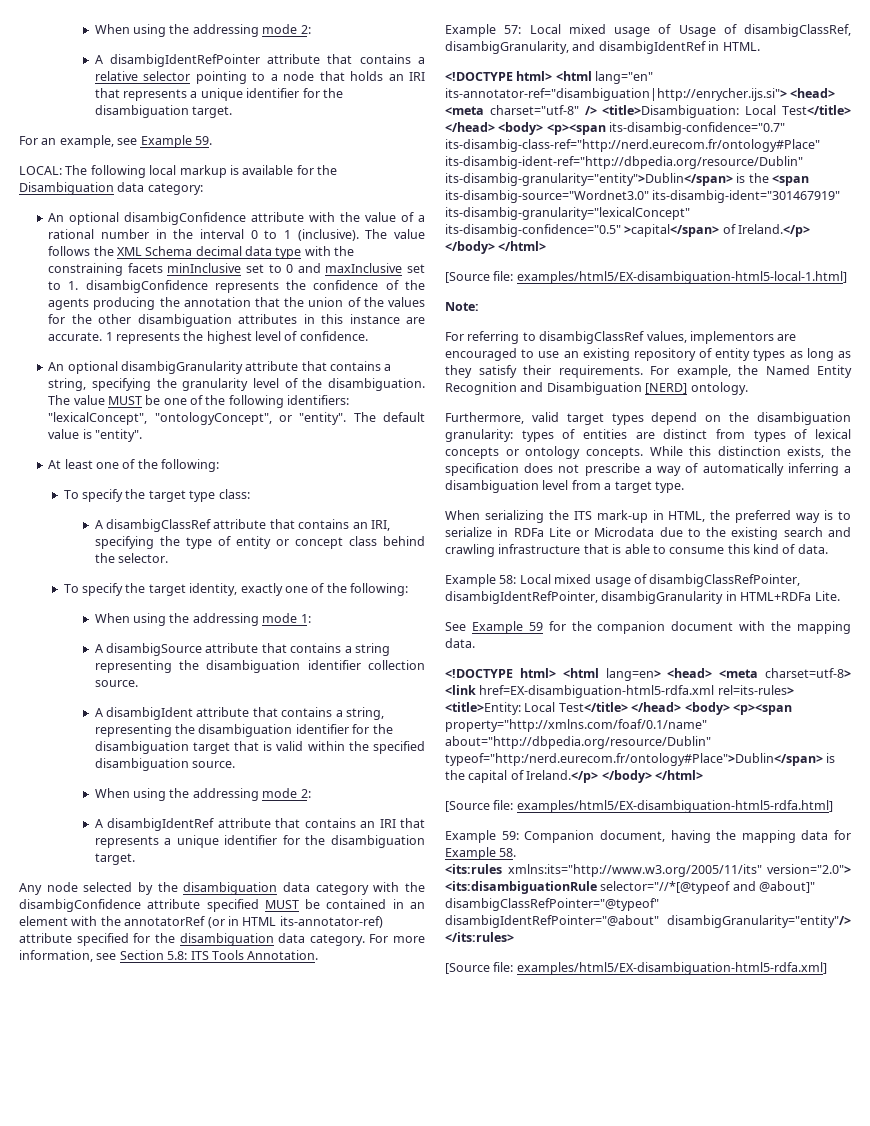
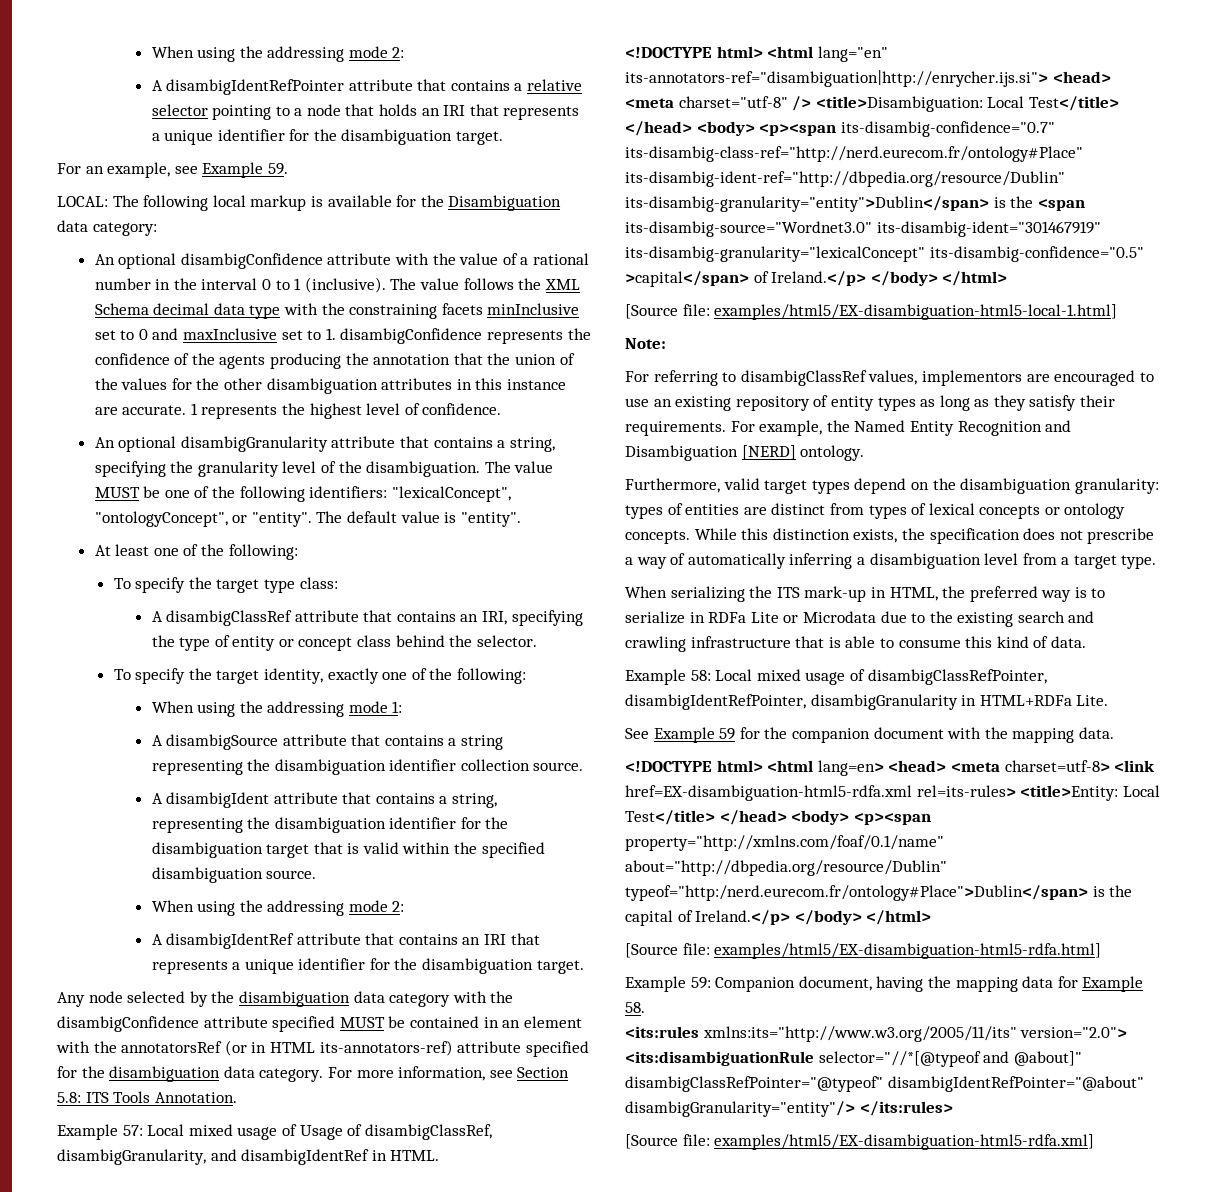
- Any node selected by the disambiguation data category with the disambigConfidence attribute specified MUST be contained in an element with the annotatorRef (or in HTML its-annotator-ref) attribute specified for the disambiguation data category.
+ Any node selected by the disambiguation data category with the disambigConfidence attribute specified MUST be contained in an element with the annotatorsRef (or in HTML its-annotators-ref) attribute specified for the disambiguation data category.
- <!DOCTYPE html> <html lang="en" its-annotator-ref="disambiguation|http://enrycher.ijs.si"> <head> <meta charset="utf-8" /> <title>Disambiguation: Local Test</title> </head> <body> <p><span its-disambig-confidence="0.7" its-disambig-class-ref="http://nerd.eurecom.fr/ontology#Place" its-disambig-ident-ref="http://dbpedia.org/resource/Dublin" its-disambig-granularity="entity">Dublin</span> is the <span its-disambig-source="Wordnet3.0" its-disambig-ident="301467919" its-disambig-granularity="lexicalConcept" its-disambig-confidence="0.5" >capital</span> of Ireland.</p> </body> </html>
+ <!DOCTYPE html> <html lang="en" its-annotators-ref="disambiguation|http://enrycher.ijs.si"> <head> <meta charset="utf-8" /> <title>Disambiguation: Local Test</title> </head> <body> <p><span its-disambig-confidence="0.7" its-disambig-class-ref="http://nerd.eurecom.fr/ontology#Place" its-disambig-ident-ref="http://dbpedia.org/resource/Dublin" its-disambig-granularity="entity">Dublin</span> is the <span its-disambig-source="Wordnet3.0" its-disambig-ident="301467919" its-disambig-granularity="lexicalConcept" its-disambig-confidence="0.5" >capital</span> of Ireland.</p> </body> </html>

